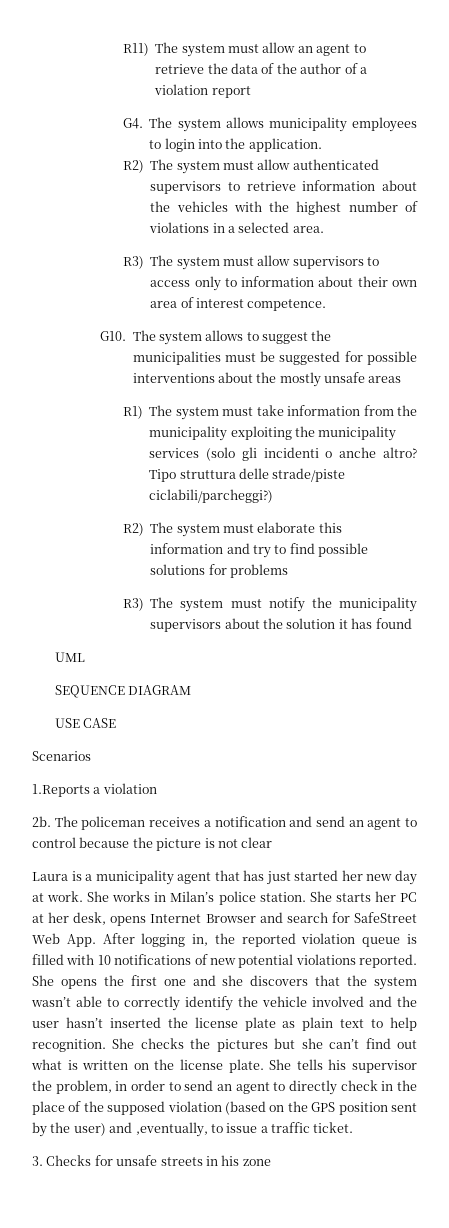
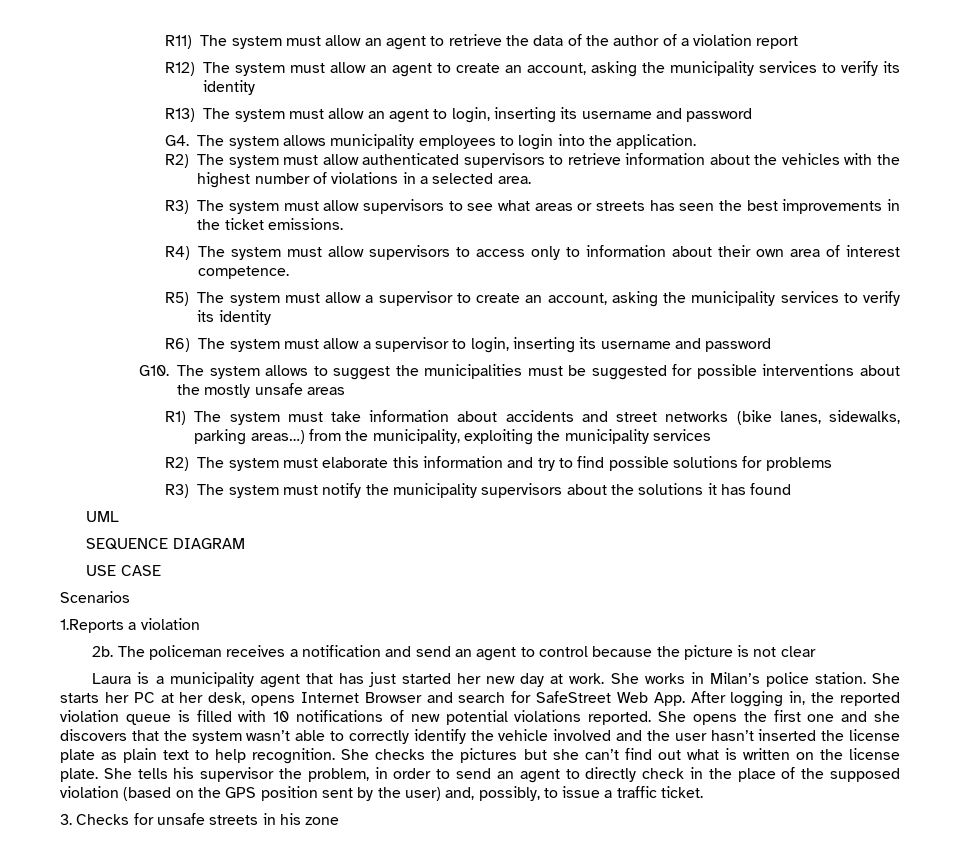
+ R12) The system must allow an agent to create an account, asking the municipality services to verify its identity
+ R13) The system must allow an agent to login, inserting its username and password
- R3) The system must allow supervisors to access only to information about their own area of interest competence.
+ R3) The system must allow supervisors to see what areas or streets has seen the best improvements in the ticket emissions.
+ R4) The system must allow supervisors to access only to information about their own area of interest competence.
+ R5) The system must allow a supervisor to create an account, asking the municipality services to verify its identity
+ R6) The system must allow a supervisor to login, inserting its username and password
- R1) The system must take information from the municipality exploiting the municipality services (solo gli incidenti o anche altro? Tipo struttura delle strade/piste ciclabili/parcheggi?)
+ R1) The system must take information about accidents and street networks (bike lanes, sidewalks, parking areas…) from the municipality, exploiting the municipality services
- R3) The system must notify the municipality supervisors about the solution it has found
+ R3) The system must notify the municipality supervisors about the solutions it has found
- She tells his supervisor the problem, in order to send an agent to directly check in the place of the supposed violation (based on the GPS position sent by the user) and ,eventually, to issue a traffic ticket.
+ She tells his supervisor the problem, in order to send an agent to directly check in the place of the supposed violation (based on the GPS position sent by the user) and, possibly, to issue a traffic ticket.

